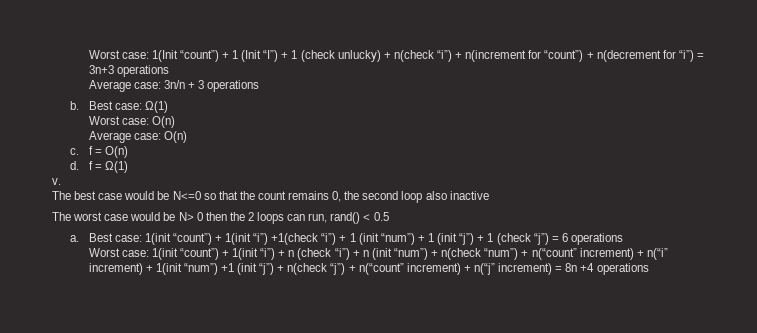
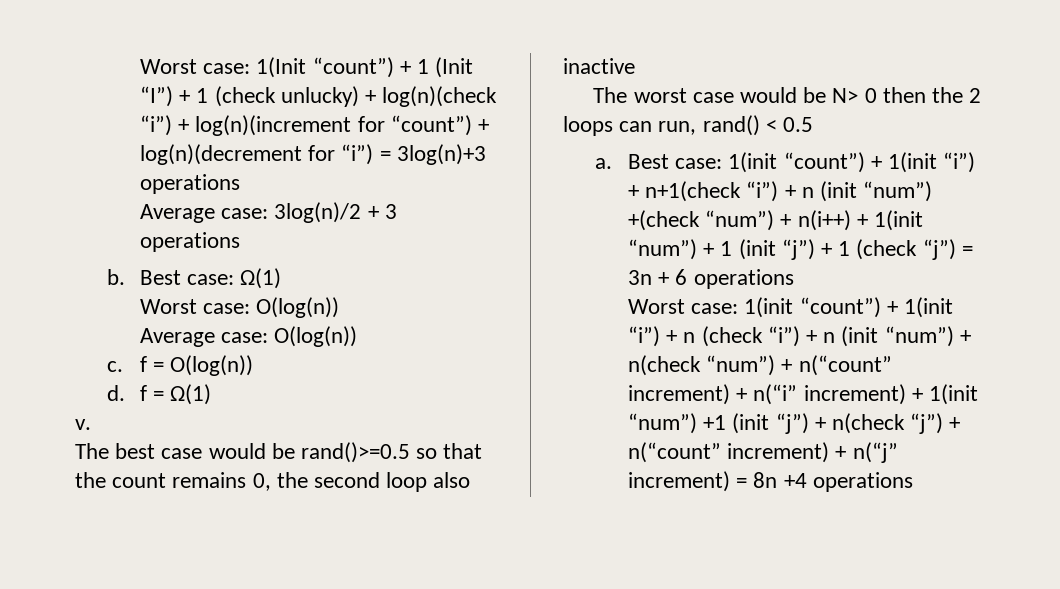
- Worst case: 1(Init “count”) + 1 (Init “I”) + 1 (check unlucky) + n(check “i”) + n(increment for “count”) + n(decrement for “i”) = 3n+3 operations
+ Worst case: 1(Init “count”) + 1 (Init “I”) + 1 (check unlucky) + log(n)(check “i”) + log(n)(increment for “count”) + log(n)(decrement for “i”) = 3log(n)+3 operations
- Average case: 3n/n + 3 operations
+ Average case: 3log(n)/2 + 3 operations
- Worst case: O(n)
- Average case: O(n)
+ Worst case: O(log(n))
+ Average case: O(log(n))
- c. f = O(n)
+ c. f = O(log(n))
- The best case would be N<=0 so that the count remains 0, the second loop also inactive
+ The best case would be rand()>=0.5 so that the count remains 0, the second loop also inactive
- Best case: 1(init “count”) + 1(init “i”) +1(check “i”) + 1 (init “num”) + 1 (init “j”) + 1 (check “j”) = 6 operations
+ Best case: 1(init “count”) + 1(init “i”) + n+1(check “i”) + n (init “num”) +(check “num”) + n(i++) + 1(init “num”) + 1 (init “j”) + 1 (check “j”) = 3n + 6 operations

